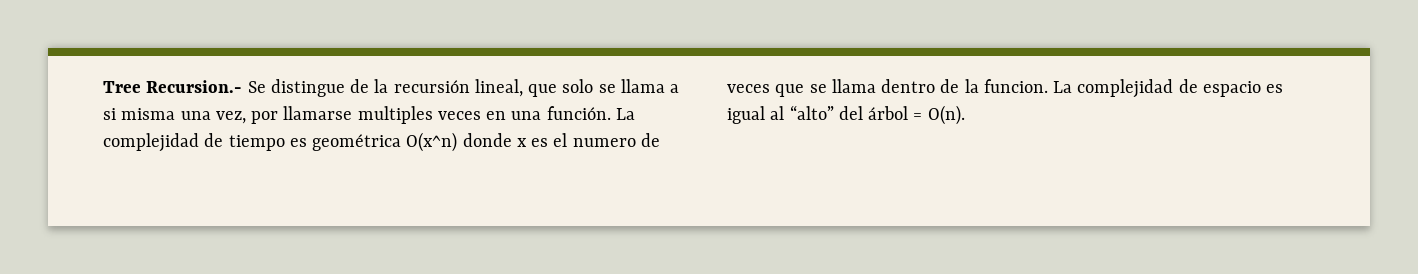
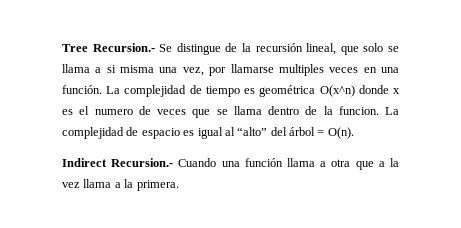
+ Indirect Recursion.- Cuando una función llama a otra que a la vez llama a la primera.

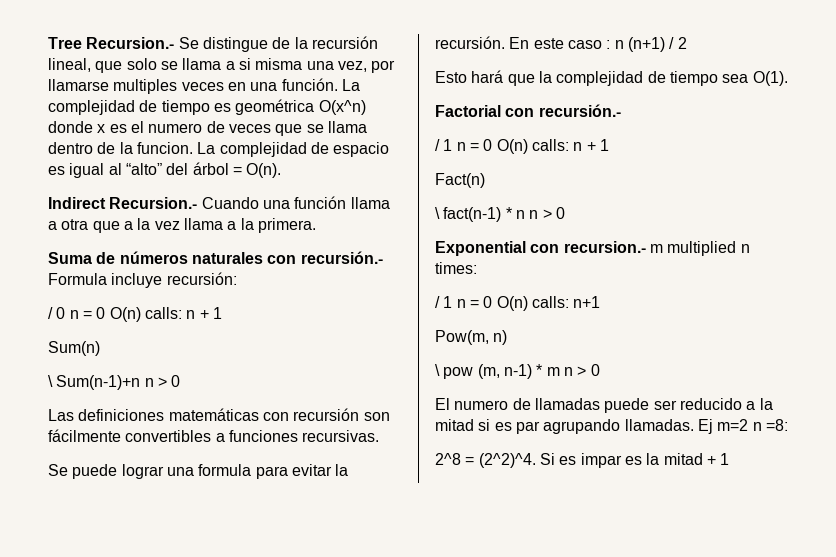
+ Suma de números naturales con recursión.- Formula incluye recursión:
+ / 0 n = 0 O(n) calls: n + 1
+ Sum(n)
+ \ Sum(n-1)+n n > 0
+ Las definiciones matemáticas con recursión son fácilmente convertibles a funciones recursivas.
+ Se puede lograr una formula para evitar la recursión. En este caso : n (n+1) / 2
+ Esto hará que la complejidad de tiempo sea O(1).
+ Factorial con recursión.-
+ / 1 n = 0 O(n) calls: n + 1
+ Fact(n)
+ \ fact(n-1) * n n > 0
+ Exponential con recursion.- m multiplied n times:
+ / 1 n = 0 O(n) calls: n+1
+ Pow(m, n)
+ \ pow (m, n-1) * m n > 0
+ El numero de llamadas puede ser reducido a la mitad si es par agrupando llamadas. Ej m=2 n =8:
+ 2^8 = (2^2)^4. Si es impar es la mitad + 1

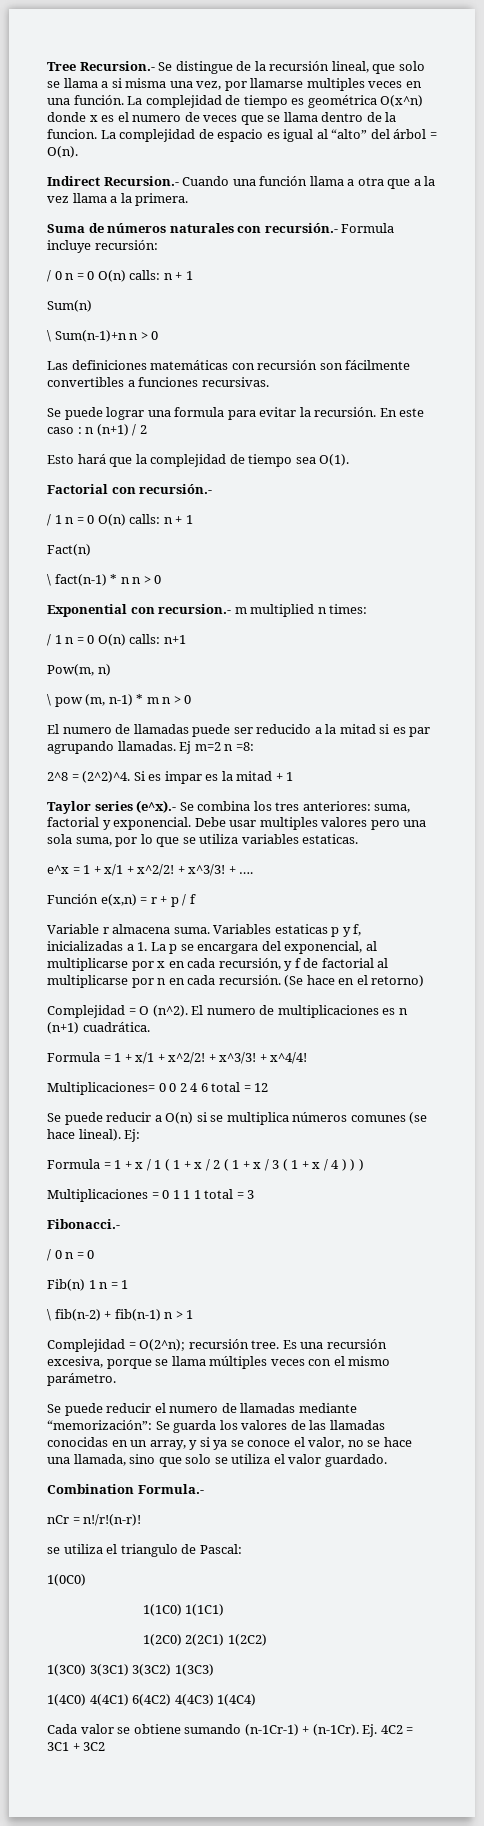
+ Taylor series (e^x).- Se combina los tres anteriores: suma, factorial y exponencial. Debe usar multiples valores pero una sola suma, por lo que se utiliza variables estaticas.
+ e^x = 1 + x/1 + x^2/2! + x^3/3! + ….
+ Función e(x,n) = r + p / f
+ Variable r almacena suma. Variables estaticas p y f, inicializadas a 1. La p se encargara del exponencial, al multiplicarse por x en cada recursión, y f de factorial al multiplicarse por n en cada recursión. (Se hace en el retorno)
+ Complejidad = O (n^2). El numero de multiplicaciones es n (n+1) cuadrática.
+ Formula = 1 + x/1 + x^2/2! + x^3/3! + x^4/4!
+ Multiplicaciones= 0 0 2 4 6 total = 12
+ Se puede reducir a O(n) si se multiplica números comunes (se hace lineal). Ej:
+ Formula = 1 + x / 1 ( 1 + x / 2 ( 1 + x / 3 ( 1 + x / 4 ) ) )
+ Multiplicaciones = 0 1 1 1 total = 3
+ Fibonacci.-
+ / 0 n = 0
+ Fib(n) 1 n = 1
+ \ fib(n-2) + fib(n-1) n > 1
+ Complejidad = O(2^n); recursión tree. Es una recursión excesiva, porque se llama múltiples veces con el mismo parámetro.
+ Se puede reducir el numero de llamadas mediante “memorización”: Se guarda los valores de las llamadas conocidas en un array, y si ya se conoce el valor, no se hace una llamada, sino que solo se utiliza el valor guardado.
+ Combination Formula.-
+ nCr = n!/r!(n-r)!
+ se utiliza el triangulo de Pascal:
+ 1(0C0)
+ 1(1C0) 1(1C1)
+ 1(2C0) 2(2C1) 1(2C2)
+ 1(3C0) 3(3C1) 3(3C2) 1(3C3)
+ 1(4C0) 4(4C1) 6(4C2) 4(4C3) 1(4C4)
+ Cada valor se obtiene sumando (n-1Cr-1) + (n-1Cr). Ej. 4C2 = 3C1 + 3C2

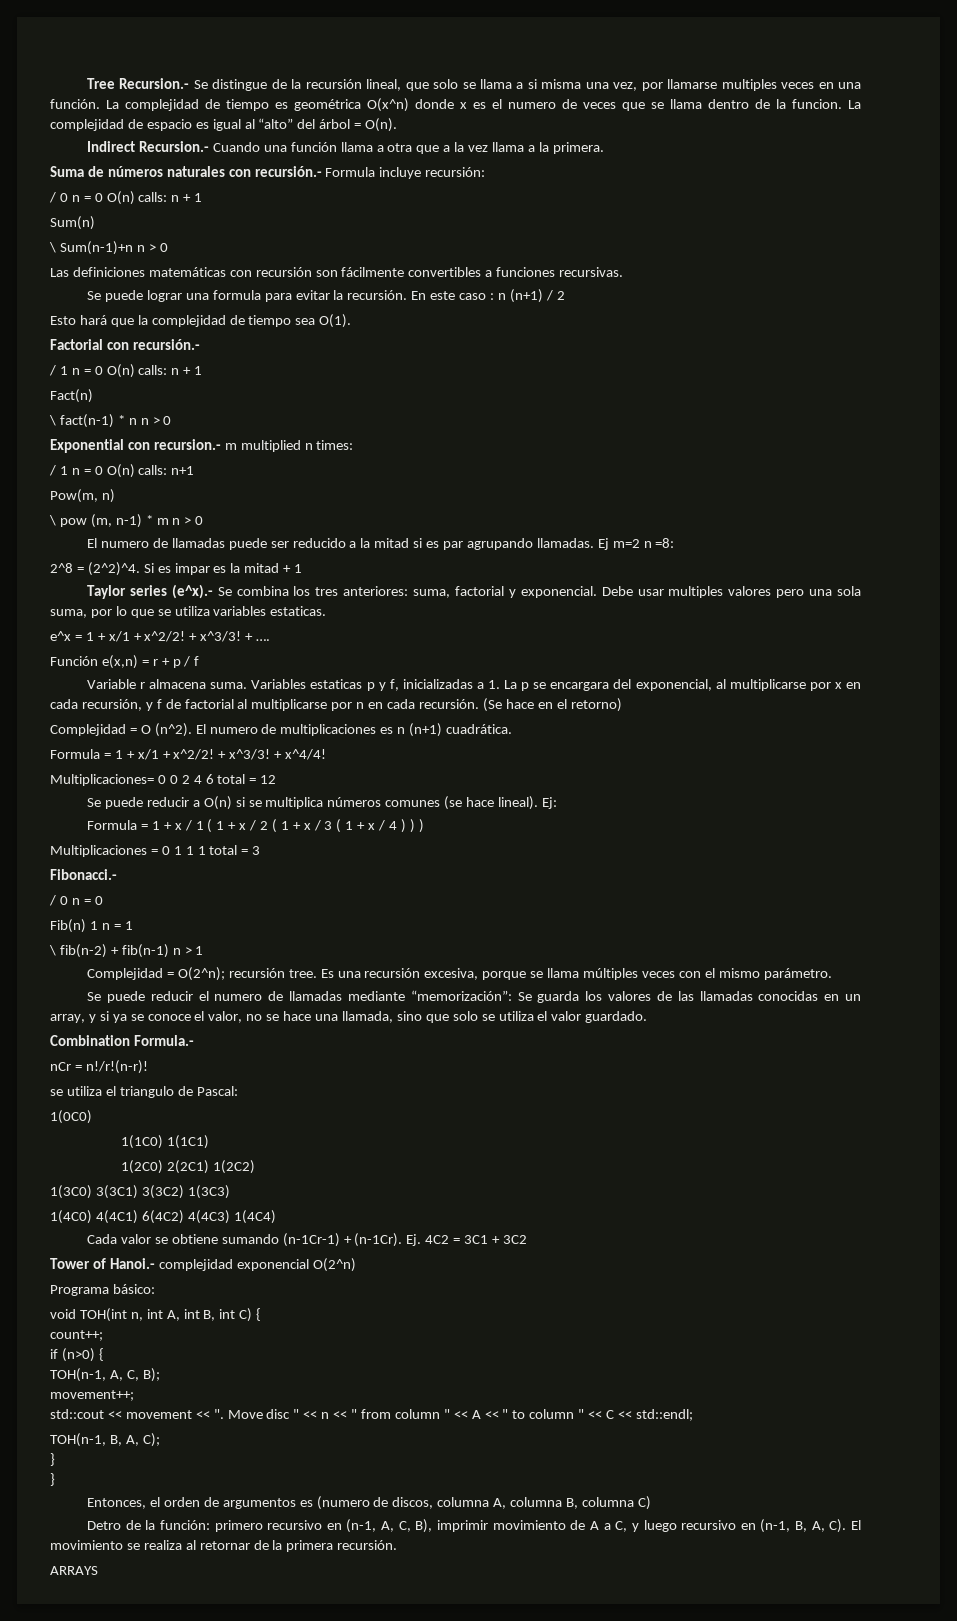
+ Tower of Hanoi.- complejidad exponencial O(2^n)
+ Programa básico:
+ void TOH(int n, int A, int B, int C) {
+ count++;
+ if (n>0) {
+ TOH(n-1, A, C, B);
+ movement++;
+ std::cout << movement << ". Move disc " << n << " from column " << A << " to column " << C << std::endl;
+ TOH(n-1, B, A, C);
+ }
+ }
+ Entonces, el orden de argumentos es (numero de discos, columna A, columna B, columna C)
+ Detro de la función: primero recursivo en (n-1, A, C, B), imprimir movimiento de A a C, y luego recursivo en (n-1, B, A, C). El movimiento se realiza al retornar de la primera recursión.
+ ARRAYS

